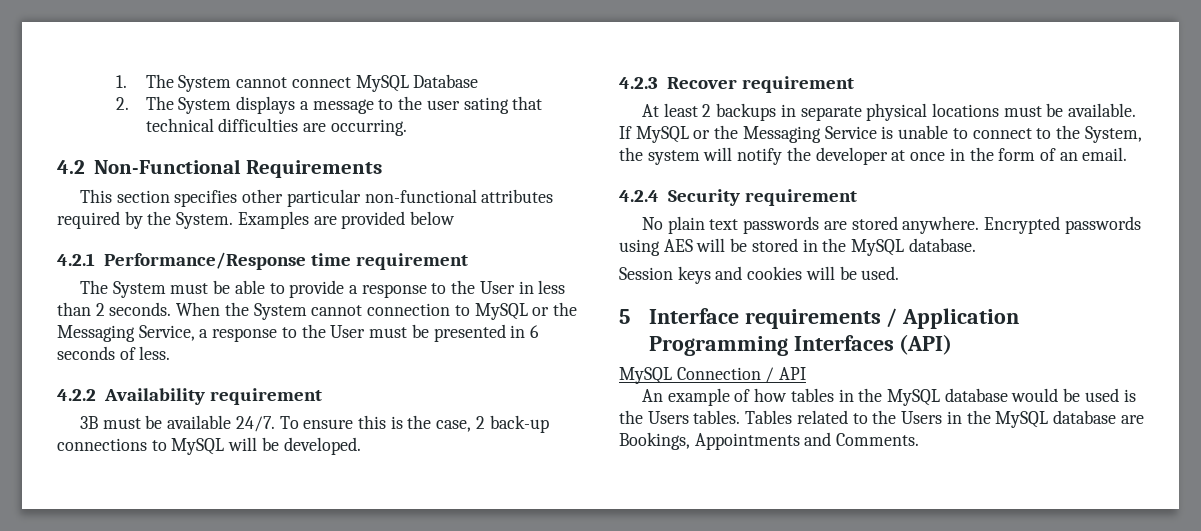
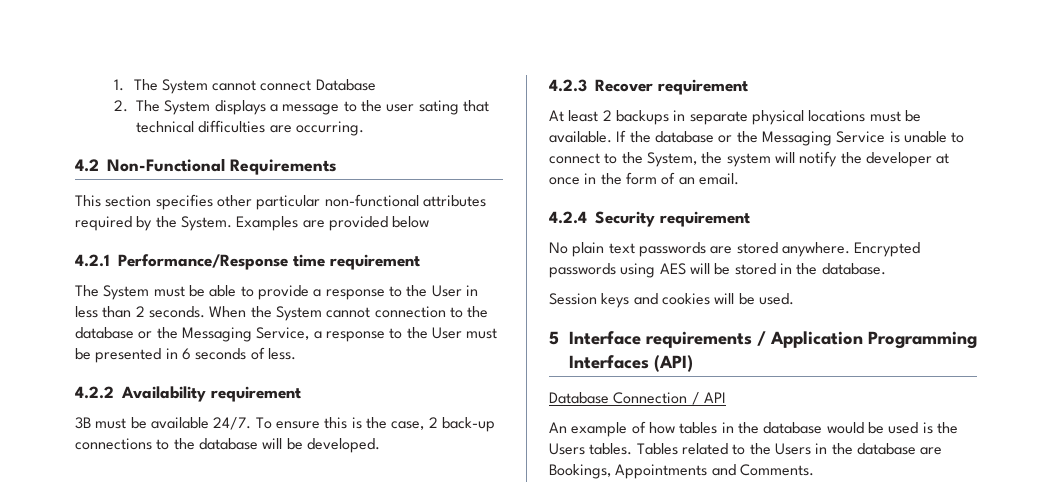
- 1. The System cannot connect MySQL Database
+ 1. The System cannot connect Database
- When the System cannot connection to MySQL or the Messaging Service, a response to the User must be presented in 6 seconds of less.
+ When the System cannot connection to the database or the Messaging Service, a response to the User must be presented in 6 seconds of less.
- To ensure this is the case, 2 back-up connections to MySQL will be developed.
+ To ensure this is the case, 2 back-up connections to the database will be developed.
- If MySQL or the Messaging Service is unable to connect to the System, the system will notify the developer at once in the form of an email.
+ If the database or the Messaging Service is unable to connect to the System, the system will notify the developer at once in the form of an email.
- Encrypted passwords using AES will be stored in the MySQL database.
+ Encrypted passwords using AES will be stored in the database.
- MySQL Connection / API
+ Database Connection / API
- An example of how tables in the MySQL database would be used is the Users tables.
+ An example of how tables in the database would be used is the Users tables.
- Tables related to the Users in the MySQL database are Bookings, Appointments and Comments.
+ Tables related to the Users in the database are Bookings, Appointments and Comments.

